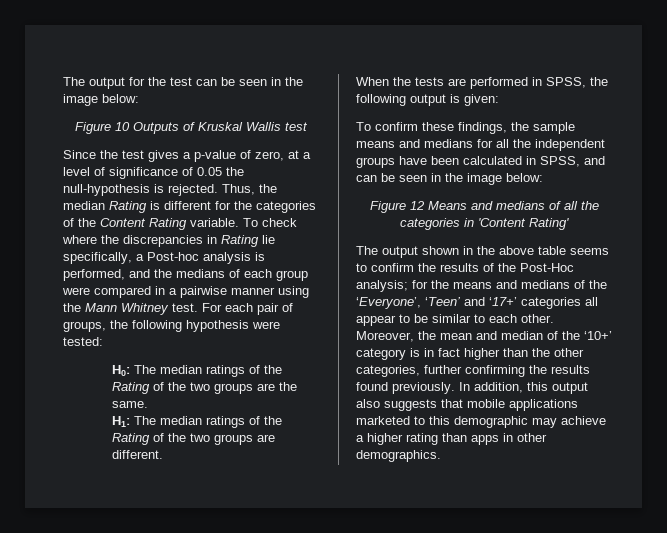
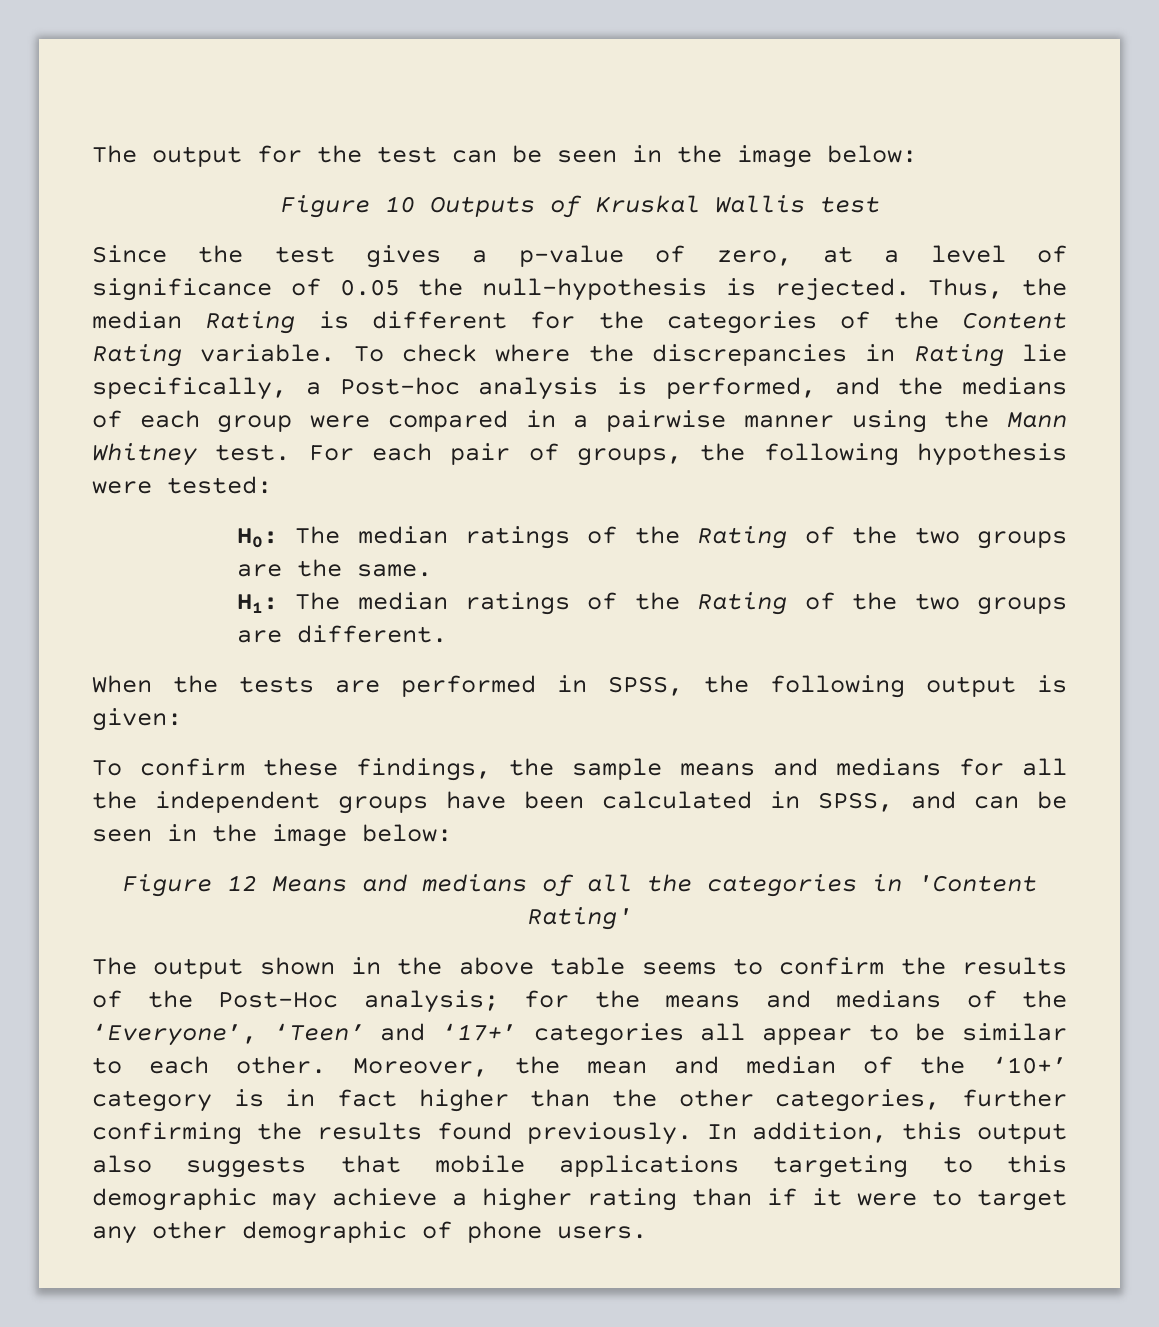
- In addition, this output also suggests that mobile applications marketed to this demographic may achieve a higher rating than apps in other demographics.
+ In addition, this output also suggests that mobile applications targeting to this demographic may achieve a higher rating than if it were to target any other demographic of phone users.

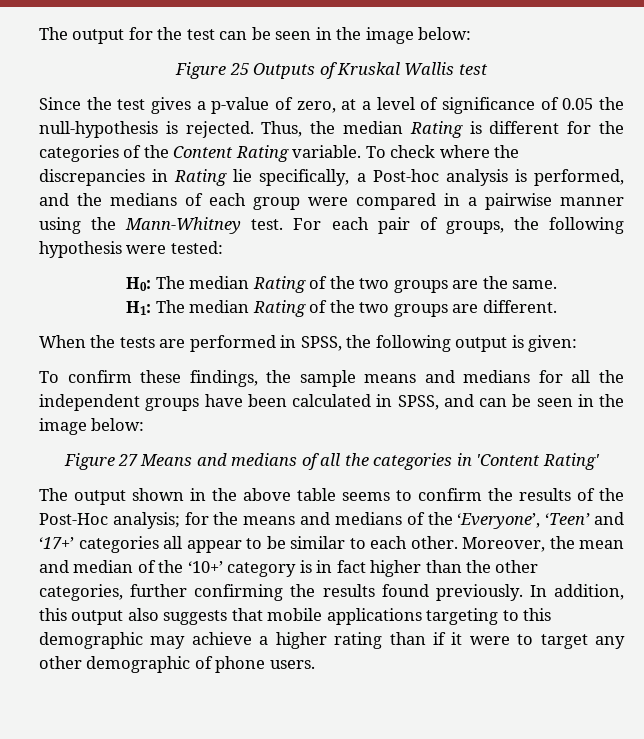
- Figure 10 Outputs of Kruskal Wallis test
+ Figure 25 Outputs of Kruskal Wallis test
- To check where the discrepancies in Rating lie specifically, a Post-hoc analysis is performed, and the medians of each group were compared in a pairwise manner using the Mann Whitney test.
+ To check where the discrepancies in Rating lie specifically, a Post-hoc analysis is performed, and the medians of each group were compared in a pairwise manner using the Mann-Whitney test.
- H0: The median ratings of the Rating of the two groups are the same.
+ H0: The median Rating of the two groups are the same.
- H1: The median ratings of the Rating of the two groups are different.
+ H1: The median Rating of the two groups are different.
- Figure 12 Means and medians of all the categories in 'Content Rating'
+ Figure 27 Means and medians of all the categories in 'Content Rating'

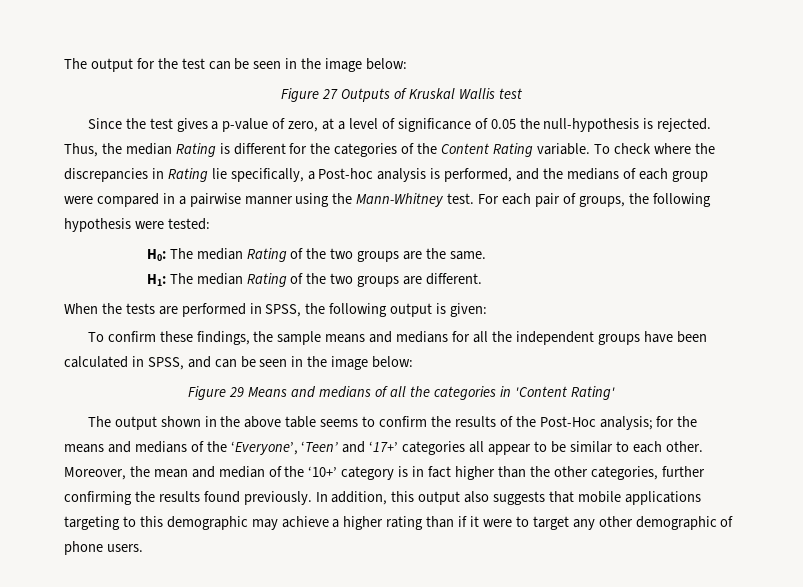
- Figure 25 Outputs of Kruskal Wallis test
+ Figure 27 Outputs of Kruskal Wallis test
- Figure 27 Means and medians of all the categories in 'Content Rating'
+ Figure 29 Means and medians of all the categories in 'Content Rating'

